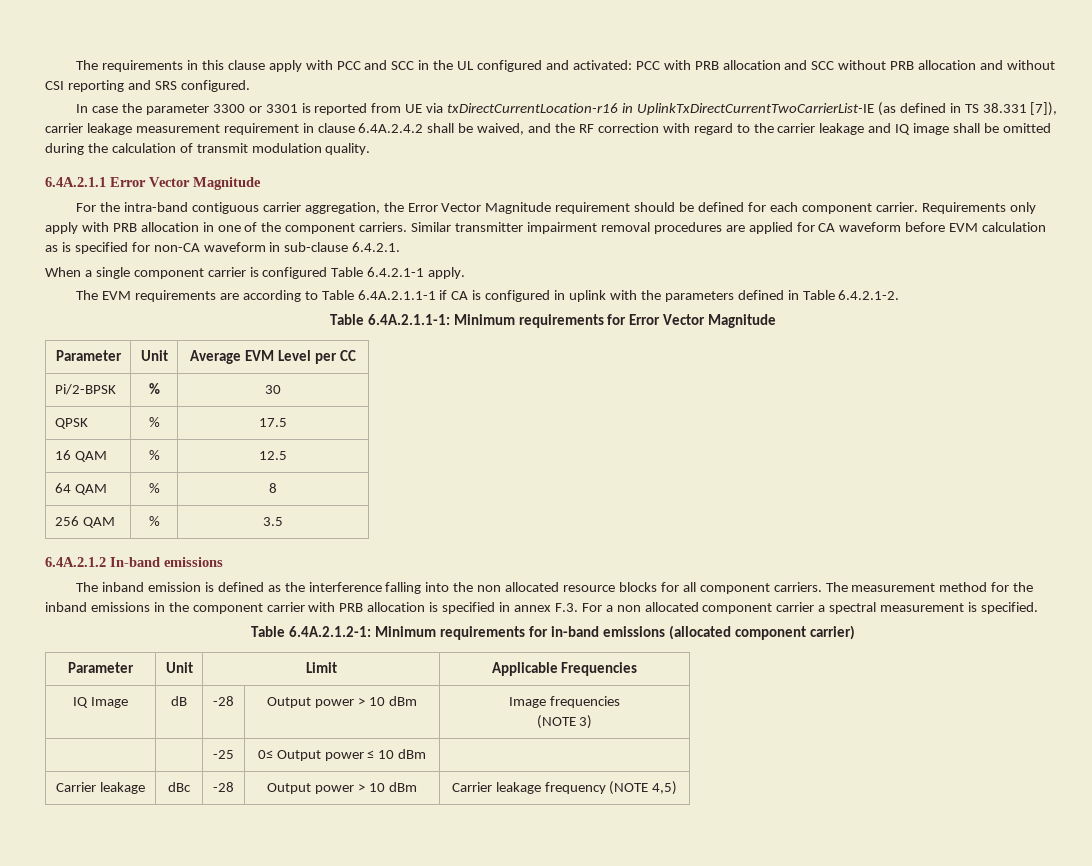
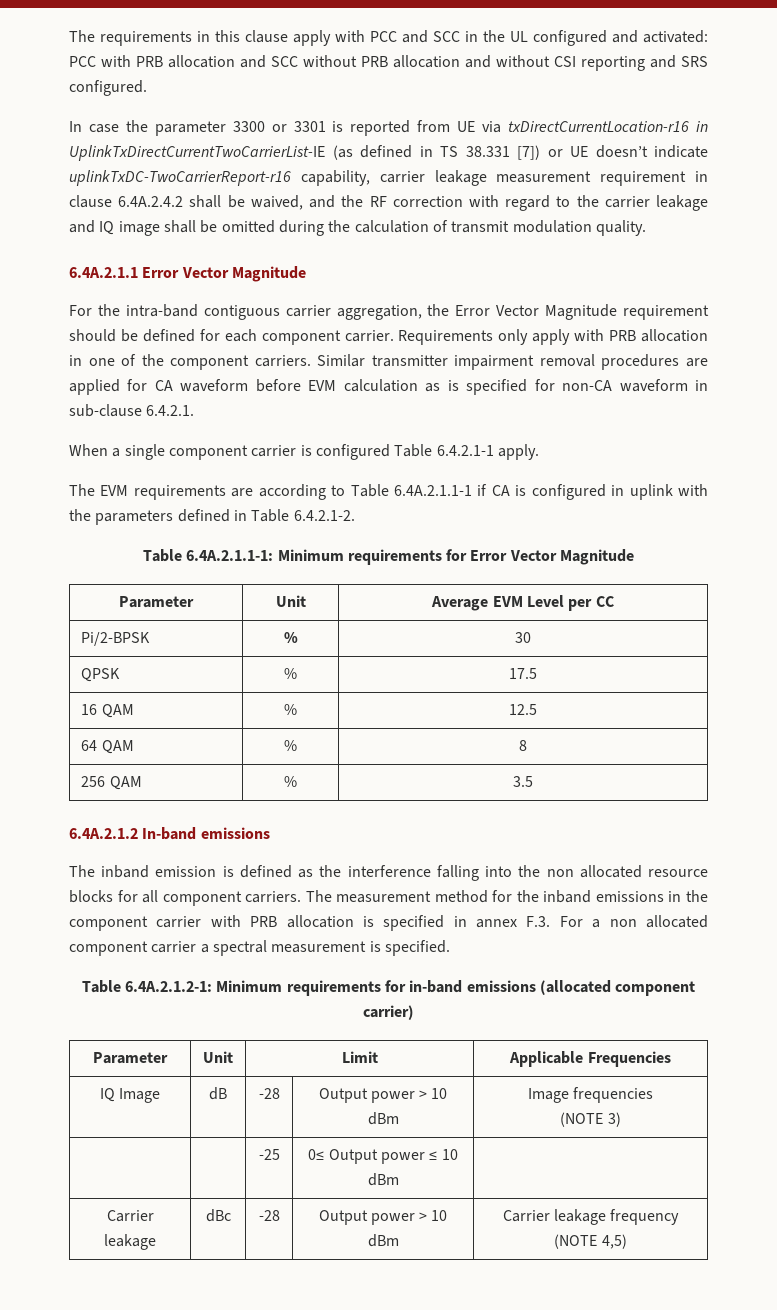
- In case the parameter 3300 or 3301 is reported from UE via txDirectCurrentLocation-r16 in UplinkTxDirectCurrentTwoCarrierList-IE (as defined in TS 38.331 [7]), carrier leakage measurement requirement in clause 6.4A.2.4.2 shall be waived, and the RF correction with regard to the carrier leakage and IQ image shall be omitted during the calculation of transmit modulation quality.
+ In case the parameter 3300 or 3301 is reported from UE via txDirectCurrentLocation-r16 in UplinkTxDirectCurrentTwoCarrierList-IE (as defined in TS 38.331 [7]) or UE doesn’t indicate uplinkTxDC-TwoCarrierReport-r16 capability, carrier leakage measurement requirement in clause 6.4A.2.4.2 shall be waived, and the RF correction with regard to the carrier leakage and IQ image shall be omitted during the calculation of transmit modulation quality.

